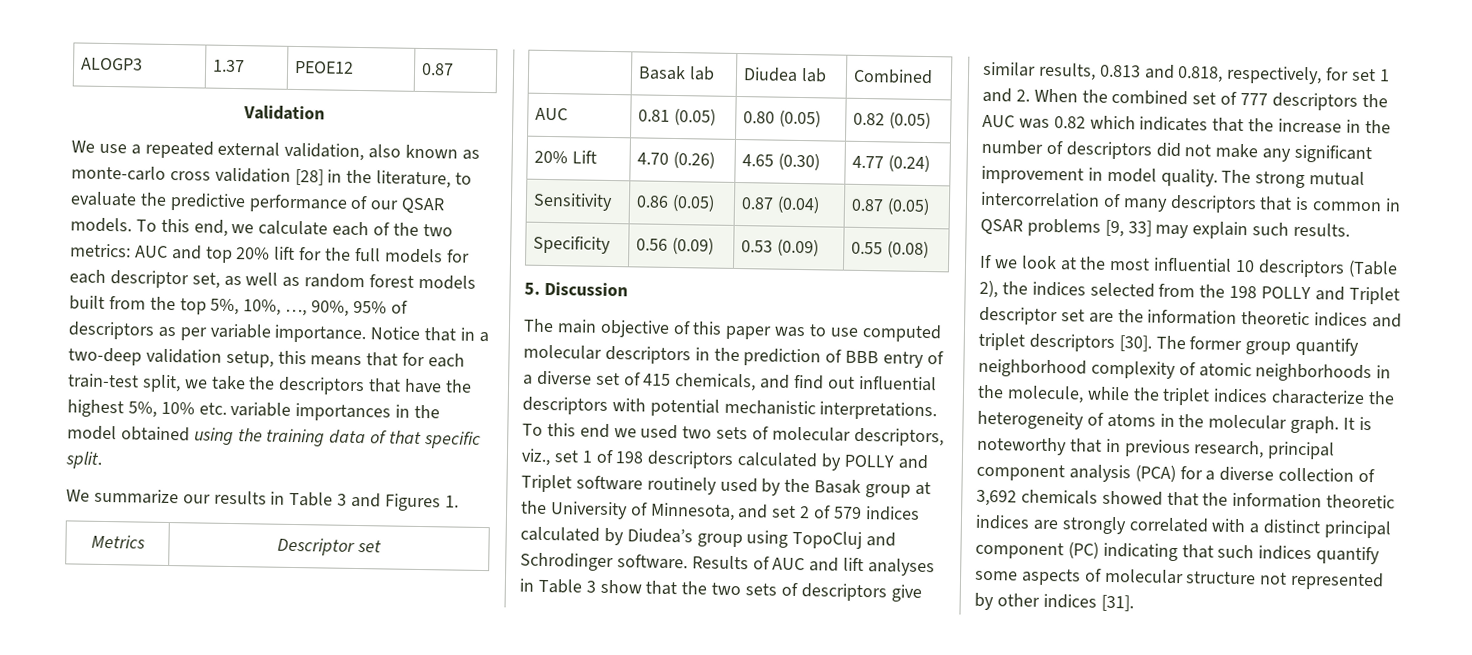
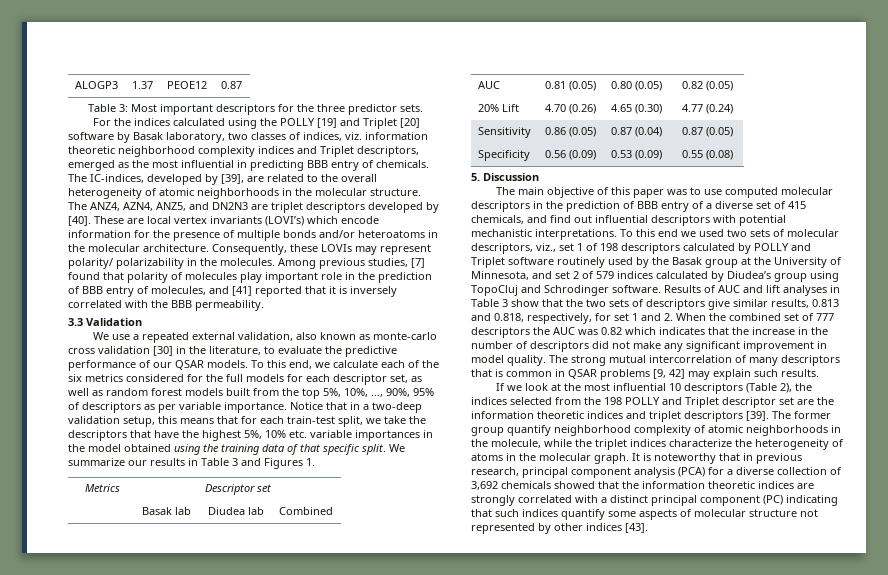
- Validation
+ Table 3: Most important descriptors for the three predictor sets.
+ For the indices calculated using the POLLY [19] and Triplet [20] software by Basak laboratory, two classes of indices, viz. information theoretic neighborhood complexity indices and Triplet descriptors, emerged as the most influential in predicting BBB entry of chemicals. The IC-indices, developed by [39], are related to the overall heterogeneity of atomic neighborhoods in the molecular structure. The ANZ4, AZN4, ANZ5, and DN2N3 are triplet descriptors developed by [40]. These are local vertex invariants (LOVI’s) which encode information for the presence of multiple bonds and/or heteroatoms in the molecular architecture. Consequently, these LOVIs may represent polarity/ polarizability in the molecules. Among previous studies, [7] found that polarity of molecules play important role in the prediction of BBB entry of molecules, and [41] reported that it is inversely correlated with the BBB permeability.
+ 3.3 Validation
- We use a repeated external validation, also known as monte-carlo cross validation [28] in the literature, to evaluate the predictive performance of our QSAR models.
+ We use a repeated external validation, also known as monte-carlo cross validation [30] in the literature, to evaluate the predictive performance of our QSAR models.
- To this end, we calculate each of the two metrics: AUC and top 20% lift for the full models for each descriptor set, as well as random forest models built from the top 5%, 10%, …, 90%, 95% of descriptors as per variable importance.
+ To this end, we calculate each of the six metrics considered for the full models for each descriptor set, as well as random forest models built from the top 5%, 10%, …, 90%, 95% of descriptors as per variable importance.
- Notice that in a two-deep validation setup, this means that for each train-test split, we take the descriptors that have the highest 5%, 10% etc. variable importances in the model obtained using the training data of that specific split.
- We summarize our results in Table 3 and Figures 1.
+ Notice that in a two-deep validation setup, this means that for each train-test split, we take the descriptors that have the highest 5%, 10% etc. variable importances in the model obtained using the training data of that specific split. We summarize our results in Table 3 and Figures 1.
- The strong mutual intercorrelation of many descriptors that is common in QSAR problems [9, 33] may explain such results.
+ The strong mutual intercorrelation of many descriptors that is common in QSAR problems [9, 42] may explain such results.
- If we look at the most influential 10 descriptors (Table 2), the indices selected from the 198 POLLY and Triplet descriptor set are the information theoretic indices and triplet descriptors [30].
+ If we look at the most influential 10 descriptors (Table 2), the indices selected from the 198 POLLY and Triplet descriptor set are the information theoretic indices and triplet descriptors [39].
- It is noteworthy that in previous research, principal component analysis (PCA) for a diverse collection of 3,692 chemicals showed that the information theoretic indices are strongly correlated with a distinct principal component (PC) indicating that such indices quantify some aspects of molecular structure not represented by other indices [31].
+ It is noteworthy that in previous research, principal component analysis (PCA) for a diverse collection of 3,692 chemicals showed that the information theoretic indices are strongly correlated with a distinct principal component (PC) indicating that such indices quantify some aspects of molecular structure not represented by other indices [43].

